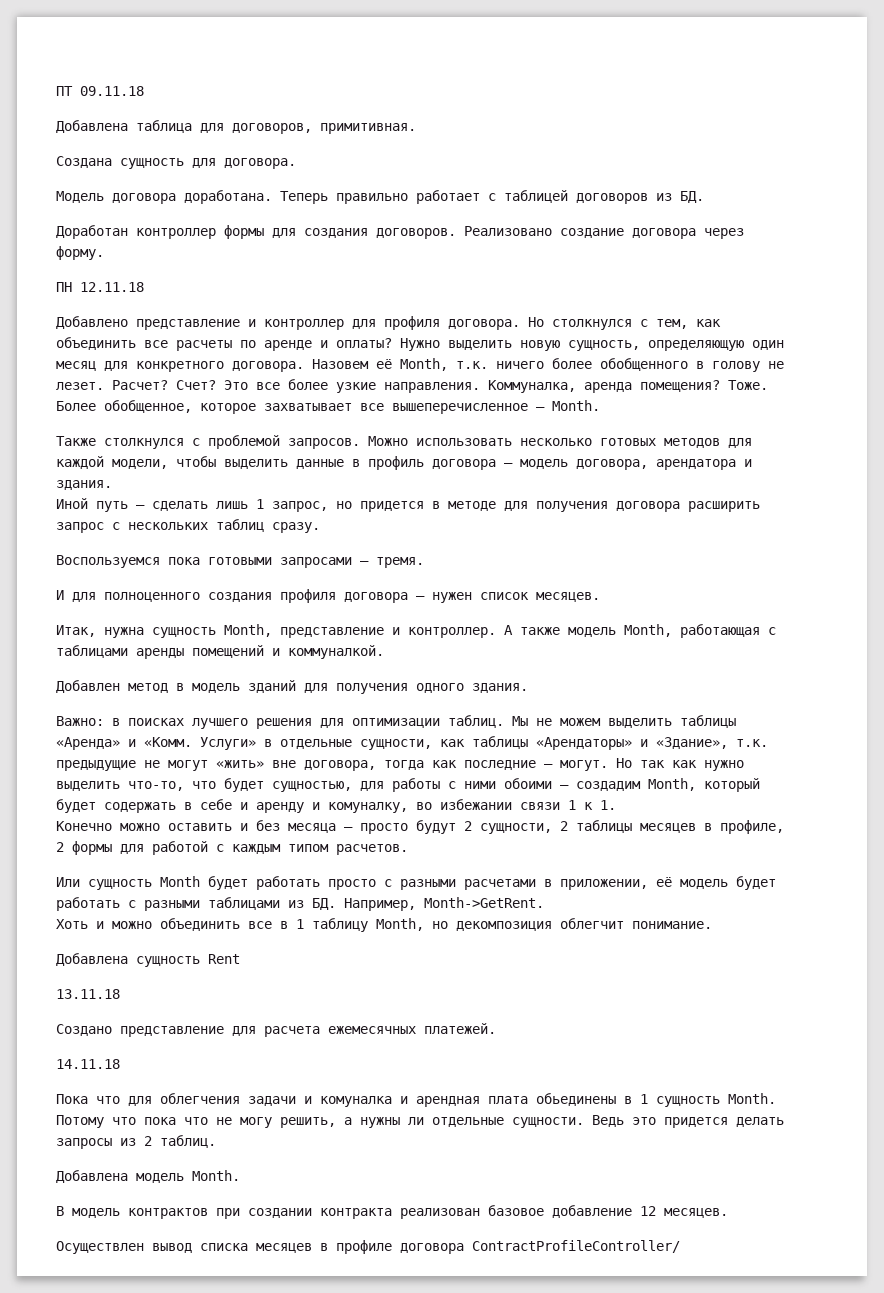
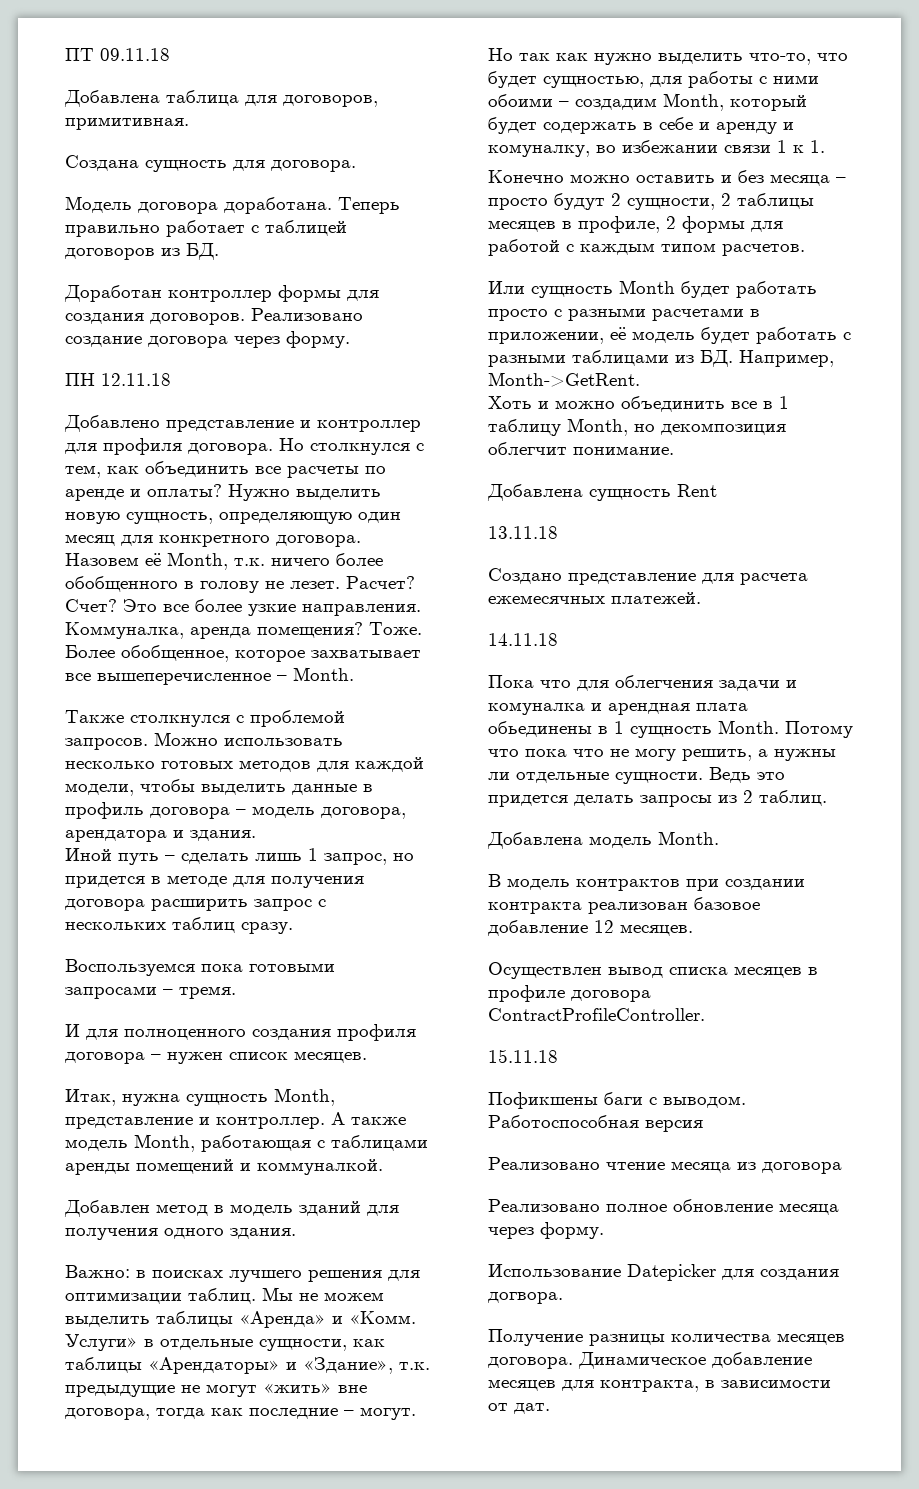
- Осуществлен вывод списка месяцев в профиле договора ContractProfileController/
+ Осуществлен вывод списка месяцев в профиле договора ContractProfileController.
+ 15.11.18
+ Пофикшены баги с выводом. Работоспособная версия
+ Реализовано чтение месяца из договора
+ Реализовано полное обновление месяца через форму.
+ Использование Datepicker для создания догвора.
+ Получение разницы количества месяцев договора. Динамическое добавление месяцев для контракта, в зависимости от дат.

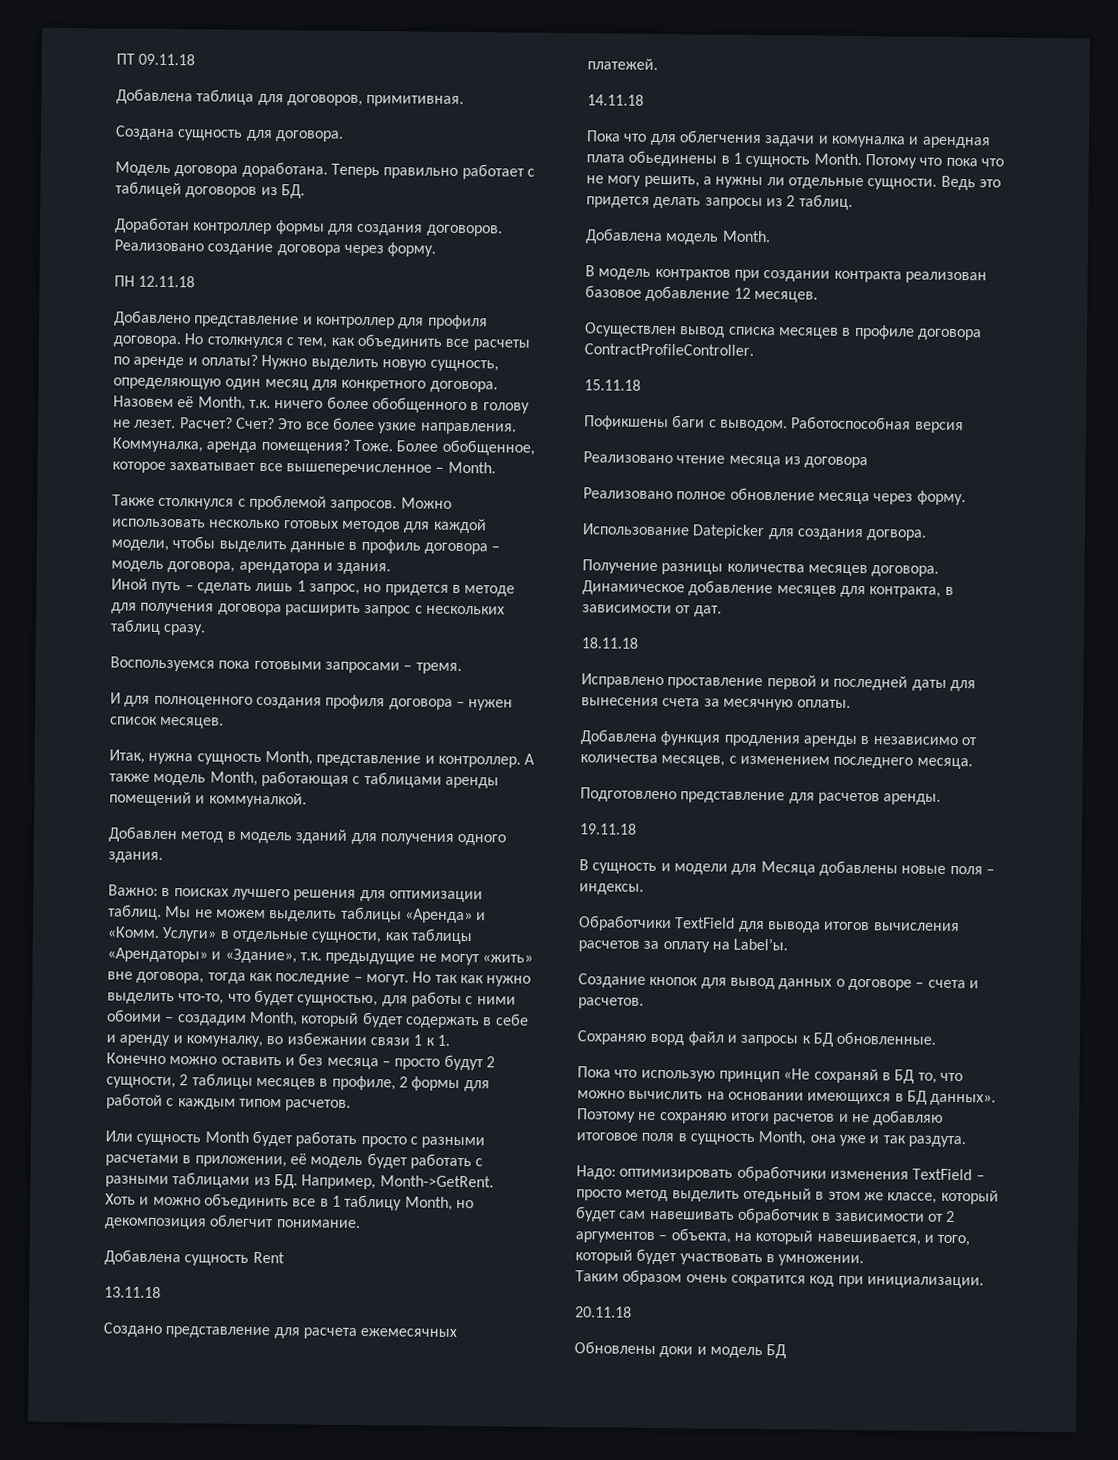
+ 18.11.18
+ Исправлено проставление первой и последней даты для вынесения счета за месячную оплаты.
+ Добавлена функция продления аренды в независимо от количества месяцев, с изменением последнего месяца.
+ Подготовлено представление для расчетов аренды.
+ 19.11.18
+ В сущность и модели для Месяца добавлены новые поля – индексы.
+ Обработчики TextField для вывода итогов вычисления расчетов за оплату на Label’ы.
+ Создание кнопок для вывод данных о договоре – счета и расчетов.
+ Сохраняю ворд файл и запросы к БД обновленные.
+ Пока что использую принцип «Не сохраняй в БД то, что можно вычислить на основании имеющихся в БД данных». Поэтому не сохраняю итоги расчетов и не добавляю итоговое поля в сущность Month, она уже и так раздута.
+ Надо: оптимизировать обработчики изменения TextField – просто метод выделить отедьный в этом же классе, который будет сам навешивать обработчик в зависимости от 2 аргументов – объекта, на который навешивается, и того, который будет участвовать в умножении.
+ Таким образом очень сократится код при инициализации.
+ 20.11.18
+ Обновлены доки и модель БД

